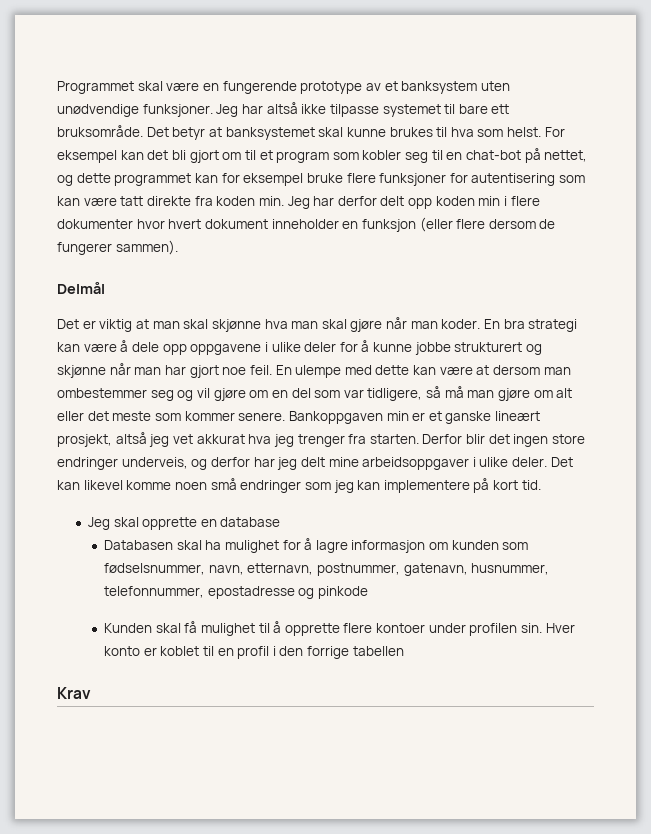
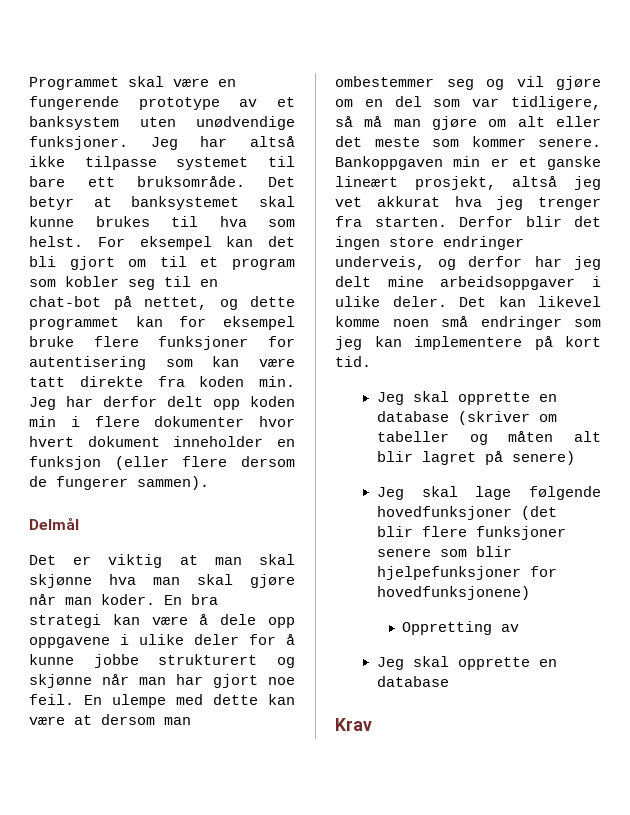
+ Jeg skal opprette en database (skriver om tabeller og måten alt blir lagret på senere)
+ Jeg skal lage følgende hovedfunksjoner (det blir flere funksjoner senere som blir hjelpefunksjoner for hovedfunksjonene)
+ Oppretting av
  Jeg skal opprette en database
- Databasen skal ha mulighet for å lagre informasjon om kunden som fødselsnummer, navn, etternavn, postnummer, gatenavn, husnummer, telefonnummer, epostadresse og pinkode
- Kunden skal få mulighet til å opprette flere kontoer under profilen sin. Hver konto er koblet til en profil i den forrige tabellen

